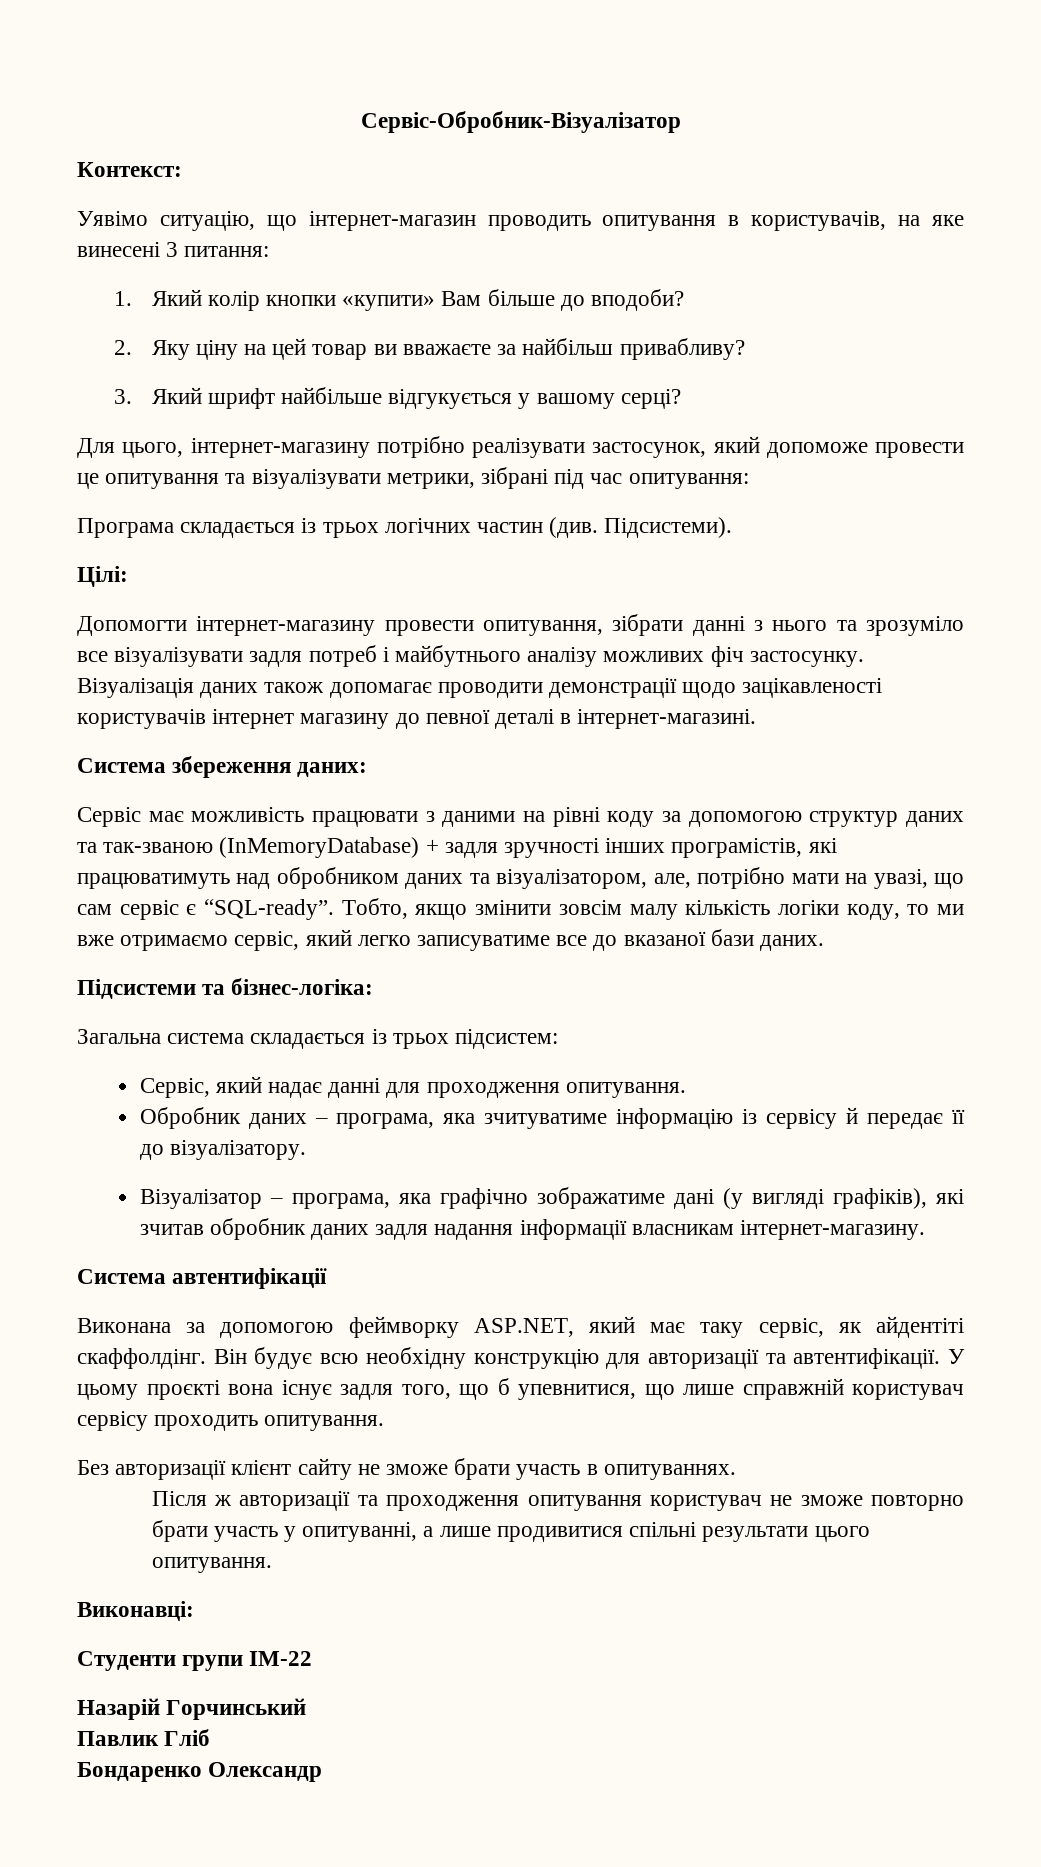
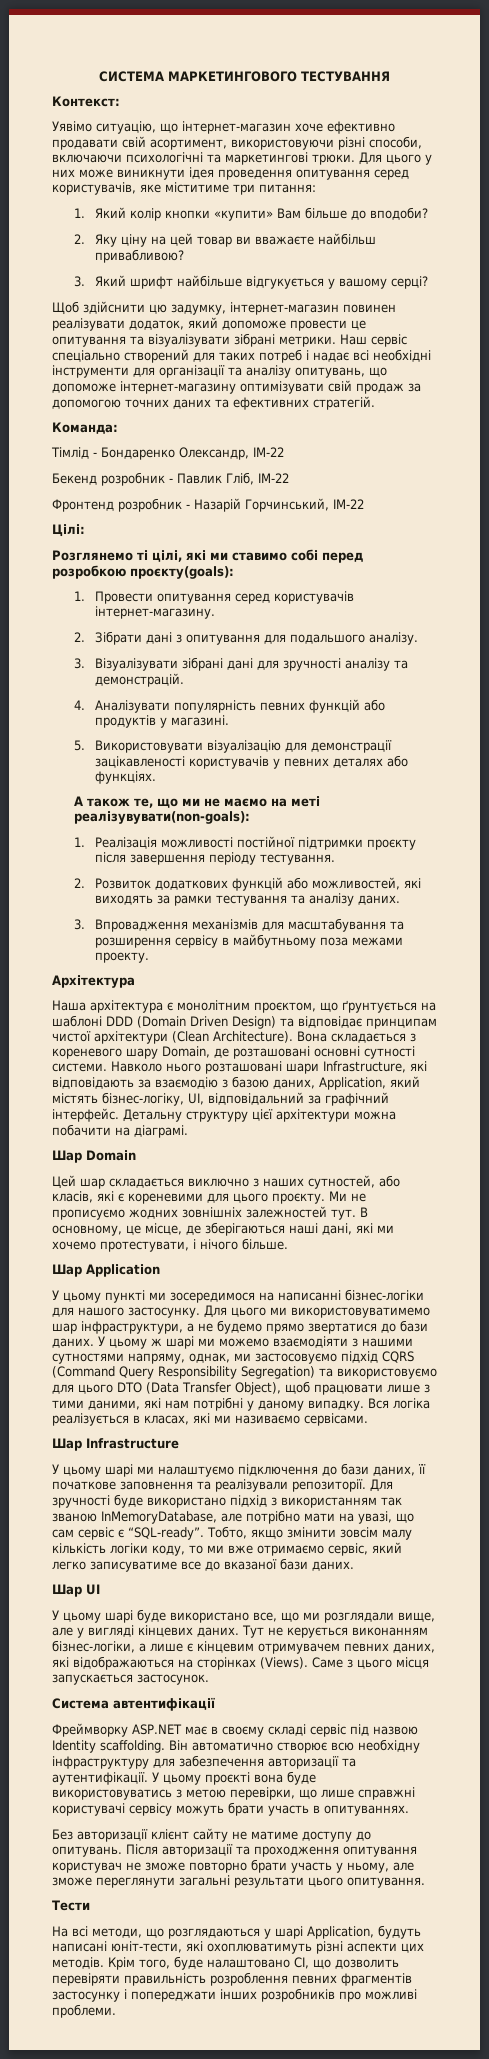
- Сервіс-Обробник-Візуалізатор
+ СИСТЕМА МАРКЕТИНГОВОГО ТЕСТУВАННЯ
- Уявімо ситуацію, що інтернет-магазин проводить опитування в користувачів, на яке винесені 3 питання:
+ Уявімо ситуацію, що інтернет-магазин хоче ефективно продавати свій асортимент, використовуючи різні способи, включаючи психологічні та маркетингові трюки. Для цього у них може виникнути ідея проведення опитування серед користувачів, яке міститиме три питання:
- 2. Яку ціну на цей товар ви вважаєте за найбільш привабливу?
+ 2. Яку ціну на цей товар ви вважаєте найбільш привабливою?
- Для цього, інтернет-магазину потрібно реалізувати застосунок, який допоможе провести це опитування та візуалізувати метрики, зібрані під час опитування:
- Програма складається із трьох логічних частин (див. Підсистеми).
+ Щоб здійснити цю задумку, інтернет-магазин повинен реалізувати додаток, який допоможе провести це опитування та візуалізувати зібрані метрики. Наш сервіс спеціально створений для таких потреб і надає всі необхідні інструменти для організації та аналізу опитувань, що допоможе інтернет-магазину оптимізувати свій продаж за допомогою точних даних та ефективних стратегій.
+ Команда:
+ Тімлід - Бондаренко Олександр, ІМ-22
+ Бекенд розробник - Павлик Гліб, ІМ-22
+ Фронтенд розробник - Назарій Горчинський, ІМ-22
  Цілі:
- Допомогти інтернет-магазину провести опитування, зібрати данні з нього та зрозуміло все візуалізувати задля потреб і майбутнього аналізу можливих фіч застосунку. Візуалізація даних також допомагає проводити демонстрації щодо зацікавленості користувачів інтернет магазину до певної деталі в інтернет-магазині.
- Система збереження даних:
- Сервіс має можливість працювати з даними на рівні коду за допомогою структур даних та так-званою (InMemoryDatabase) + задля зручності інших програмістів, які працюватимуть над обробником даних та візуалізатором, але, потрібно мати на увазі, що сам сервіс є “SQL-ready”.
+ Розглянемо ті цілі, які ми ставимо собі перед розробкою проєкту(goals):
+ 1. Провести опитування серед користувачів інтернет-магазину.
+ 2. Зібрати дані з опитування для подальшого аналізу.
+ 3. Візуалізувати зібрані дані для зручності аналізу та демонстрацій.
+ 4. Аналізувати популярність певних функцій або продуктів у магазині.
+ 5. Використовувати візуалізацію для демонстрації зацікавленості користувачів у певних деталях або функціях.
+ А також те, що ми не маємо на меті реалізувувати(non-goals):
+ 1. Реалізація можливості постійної підтримки проєкту після завершення періоду тестування.
+ 2. Розвиток додаткових функцій або можливостей, які виходять за рамки тестування та аналізу даних.
+ 3. Впровадження механізмів для масштабування та розширення сервісу в майбутньому поза межами проекту.
+ Архітектура
+ Наша архітектура є монолітним проєктом, що ґрунтується на шаблоні DDD (Domain Driven Design) та відповідає принципам чистої архітектури (Clean Architecture). Вона складається з кореневого шару Domain, де розташовані основні сутності системи. Навколо нього розташовані шари Infrastructure, які відповідають за взаємодію з базою даних, Application, який містять бізнес-логіку, UI, відповідальний за графічний інтерфейс. Детальну структуру цієї архітектури можна побачити на діаграмі.
+ Шар Domain
+ Цей шар складається виключно з наших сутностей, або класів, які є кореневими для цього проєкту. Ми не прописуємо жодних зовнішніх залежностей тут. В основному, це місце, де зберігаються наші дані, які ми хочемо протестувати, і нічого більше.
+ Шар Application
+ У цьому пункті ми зосередимося на написанні бізнес-логіки для нашого застосунку. Для цього ми використовуватимемо шар інфраструктури, а не будемо прямо звертатися до бази даних. У цьому ж шарі ми можемо взаємодіяти з нашими сутностями напряму, однак, ми застосовуємо підхід CQRS (Command Query Responsibility Segregation) та використовуємо для цього DTO (Data Transfer Object), щоб працювати лише з тими даними, які нам потрібні у даному випадку. Вся логіка реалізується в класах, які ми називаємо сервісами.
+ Шар Infrastructure
+ У цьому шарі ми налаштуємо підключення до бази даних, її початкове заповнення та реалізували репозиторії. Для зручності буде використано підхід з використанням так званою InMemoryDatabase, але потрібно мати на увазі, що сам сервіс є “SQL-ready”.
- Підсистеми та бізнес-логіка:
- Загальна система складається із трьох підсистем:
- Сервіс, який надає данні для проходження опитування.
- Обробник даних – програма, яка зчитуватиме інформацію із сервісу й передає її до візуалізатору.
- Візуалізатор – програма, яка графічно зображатиме дані (у вигляді графіків), які зчитав обробник даних задля надання інформації власникам інтернет-магазину.
+ Шар UI
+ У цьому шарі буде використано все, що ми розглядали вище, але у вигляді кінцевих даних. Тут не керується виконанням бізнес-логіки, а лише є кінцевим отримувачем певних даних, які відображаються на сторінках (Views). Саме з цього місця запускається застосунок.
  Система автентифікації
- Виконана за допомогою феймворку ASP.NET, який має таку сервіс, як айдентіті скаффолдінг. Він будує всю необхідну конструкцію для авторизації та автентифікації.
+ Фреймворку ASP.NET має в своєму складі сервіс під назвою Identity scaffolding. Він автоматично створює всю необхідну інфраструктуру для забезпечення авторизації та аутентифікації.
- У цьому проєкті вона існує задля того, що б упевнитися, що лише справжній користувач сервісу проходить опитування.
+ У цьому проєкті вона буде використовуватись з метою перевірки, що лише справжні користувачі сервісу можуть брати участь в опитуваннях.
- Без авторизації клієнт сайту не зможе брати участь в опитуваннях.
- Після ж авторизації та проходження опитування користувач не зможе повторно брати участь у опитуванні, а лише продивитися спільні результати цього опитування.
- Виконавці:
- Студенти групи ІМ-22
- Назарій Горчинський
- Павлик Гліб
- Бондаренко Олександр
+ Без авторизації клієнт сайту не матиме доступу до опитувань. Після авторизації та проходження опитування користувач не зможе повторно брати участь у ньому, але зможе переглянути загальні результати цього опитування.
+ Тести
+ На всі методи, що розглядаються у шарі Application, будуть написані юніт-тести, які охоплюватимуть різні аспекти цих методів. Крім того, буде налаштовано CI, що дозволить перевіряти правильність розроблення певних фрагментів застосунку і попереджати інших розробників про можливі проблеми.

